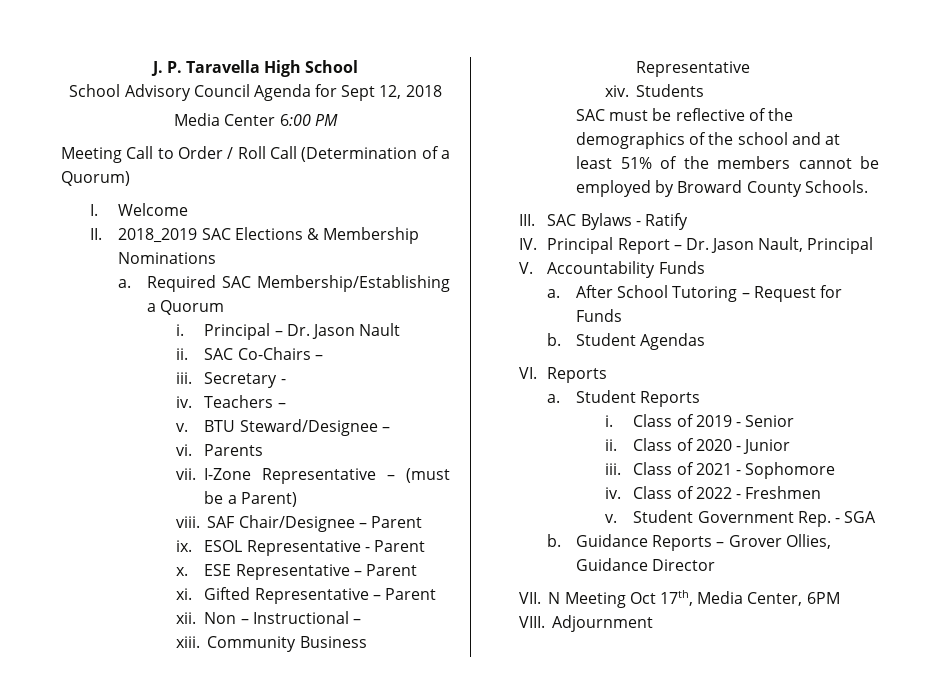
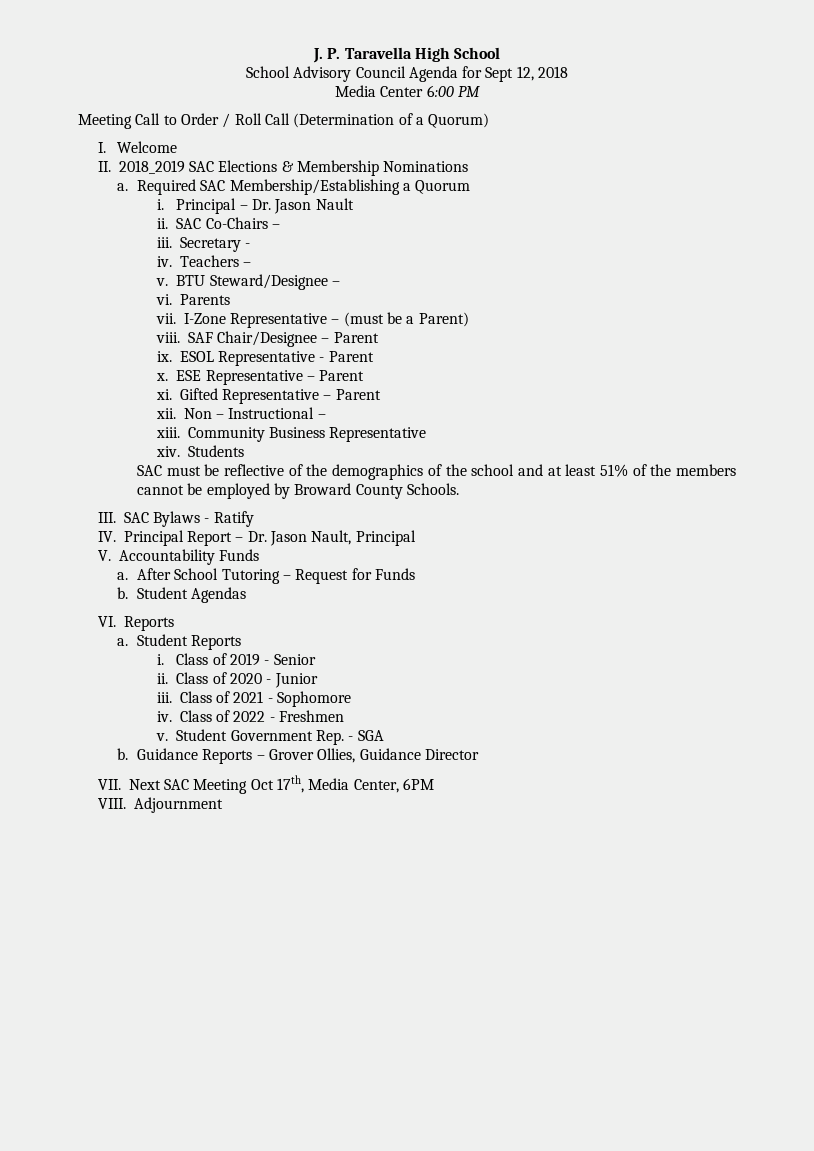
- VII. N Meeting Oct 17th, Media Center, 6PM
+ VII. Next SAC Meeting Oct 17th, Media Center, 6PM

